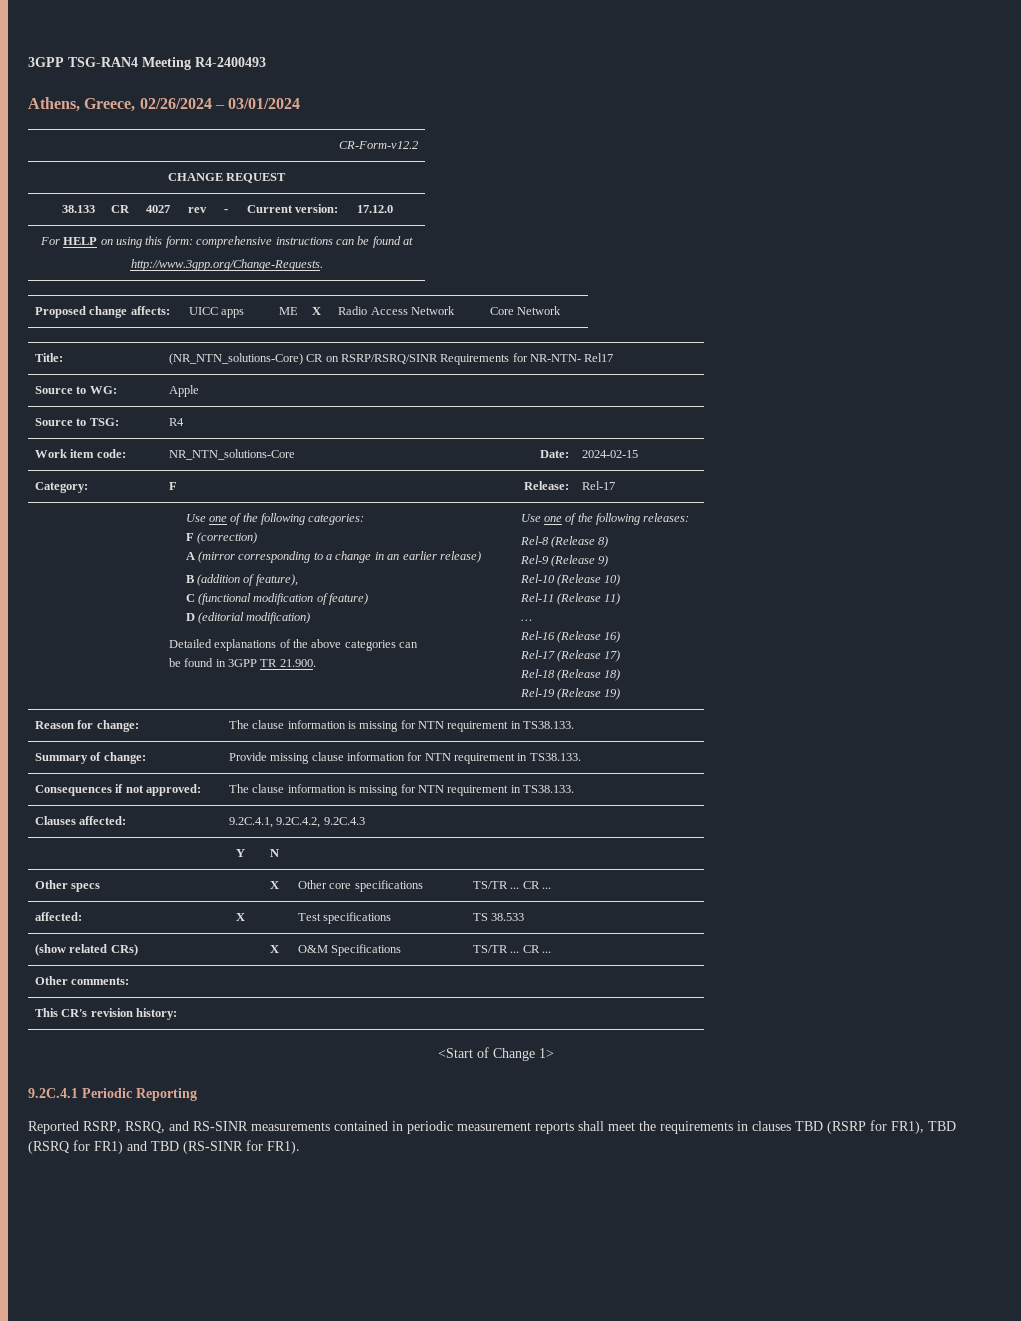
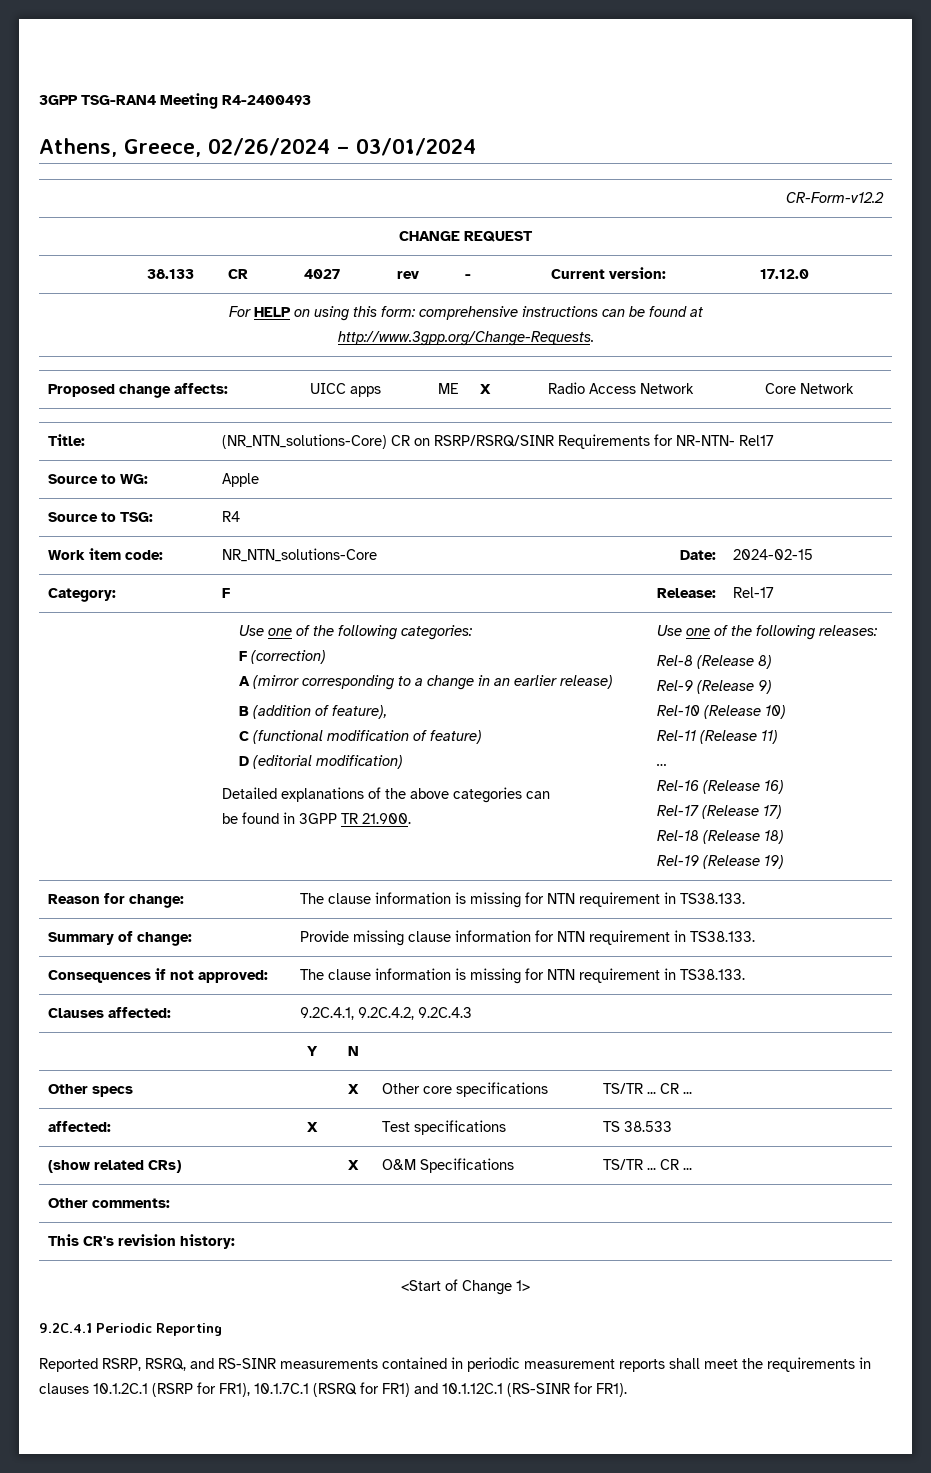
- Reported RSRP, RSRQ, and RS-SINR measurements contained in periodic measurement reports shall meet the requirements in clauses TBD (RSRP for FR1), TBD (RSRQ for FR1) and TBD (RS-SINR for FR1).
+ Reported RSRP, RSRQ, and RS-SINR measurements contained in periodic measurement reports shall meet the requirements in clauses 10.1.2C.1 (RSRP for FR1), 10.1.7C.1 (RSRQ for FR1) and 10.1.12C.1 (RS-SINR for FR1).

